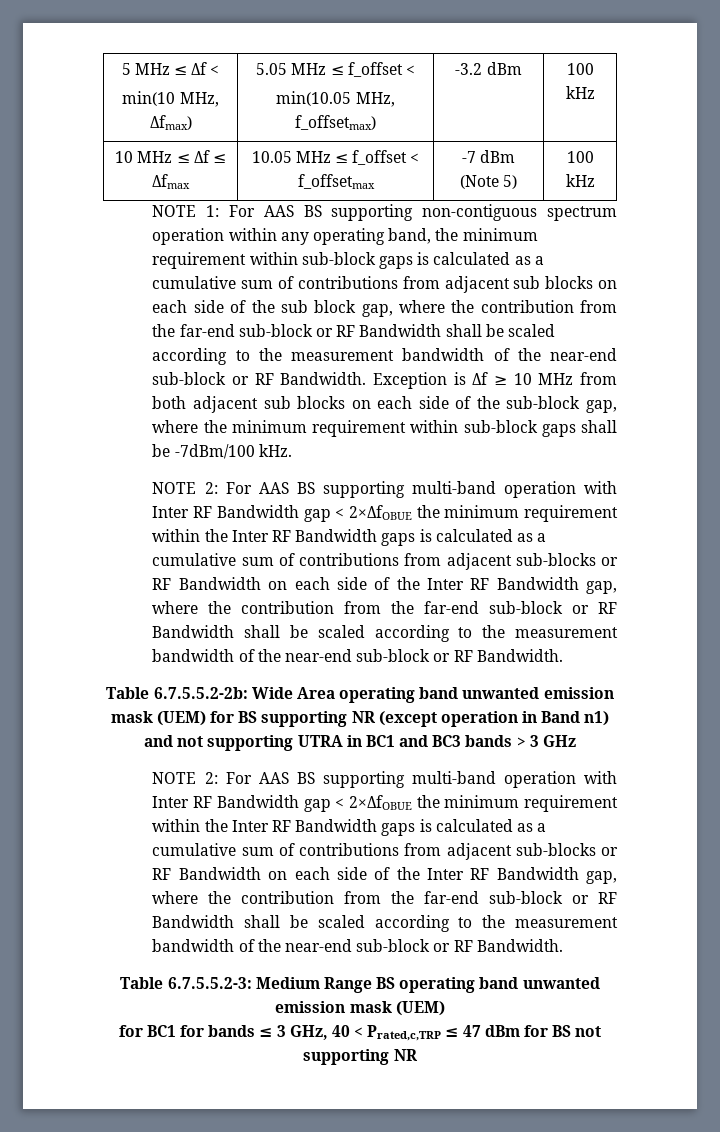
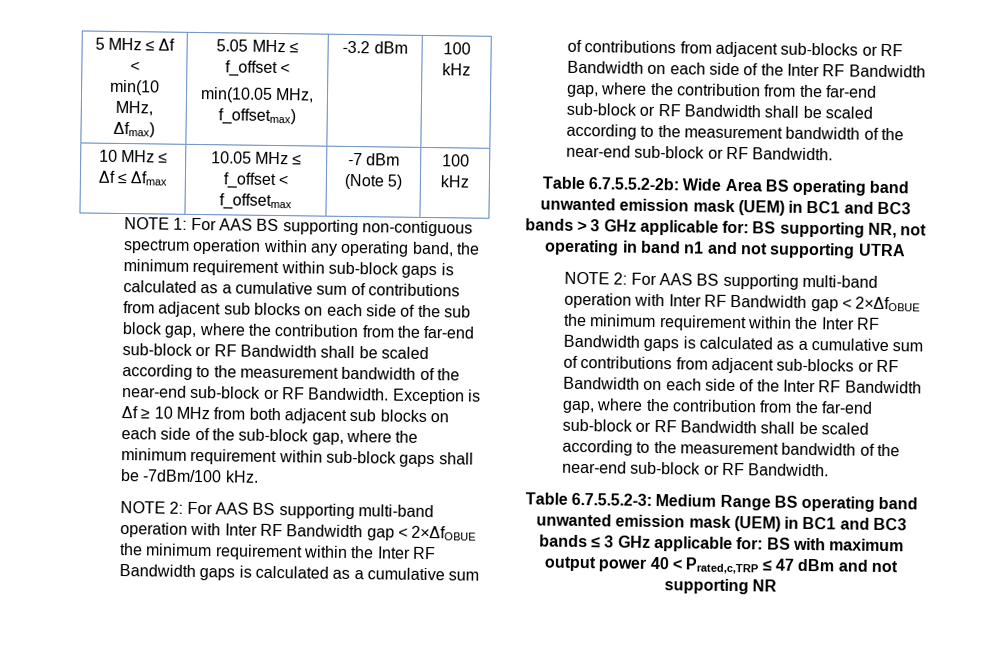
- Table 6.7.5.5.2-2b: Wide Area operating band unwanted emission mask (UEM) for BS supporting NR (except operation in Band n1) and not supporting UTRA in BC1 and BC3 bands > 3 GHz
+ Table 6.7.5.5.2-2b: Wide Area BS operating band unwanted emission mask (UEM) in BC1 and BC3 bands > 3 GHz applicable for: BS supporting NR, not operating in band n1 and not supporting UTRA
- Table 6.7.5.5.2-3: Medium Range BS operating band unwanted emission mask (UEM)
- for BC1 for bands ≤ 3 GHz, 40 < Prated,c,TRP ≤ 47 dBm for BS not supporting NR
+ Table 6.7.5.5.2-3: Medium Range BS operating band unwanted emission mask (UEM) in BC1 and BC3 bands ≤ 3 GHz applicable for: BS with maximum output power 40 < Prated,c,TRP ≤ 47 dBm and not supporting NR

